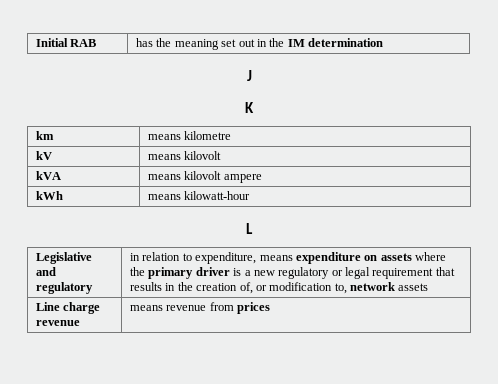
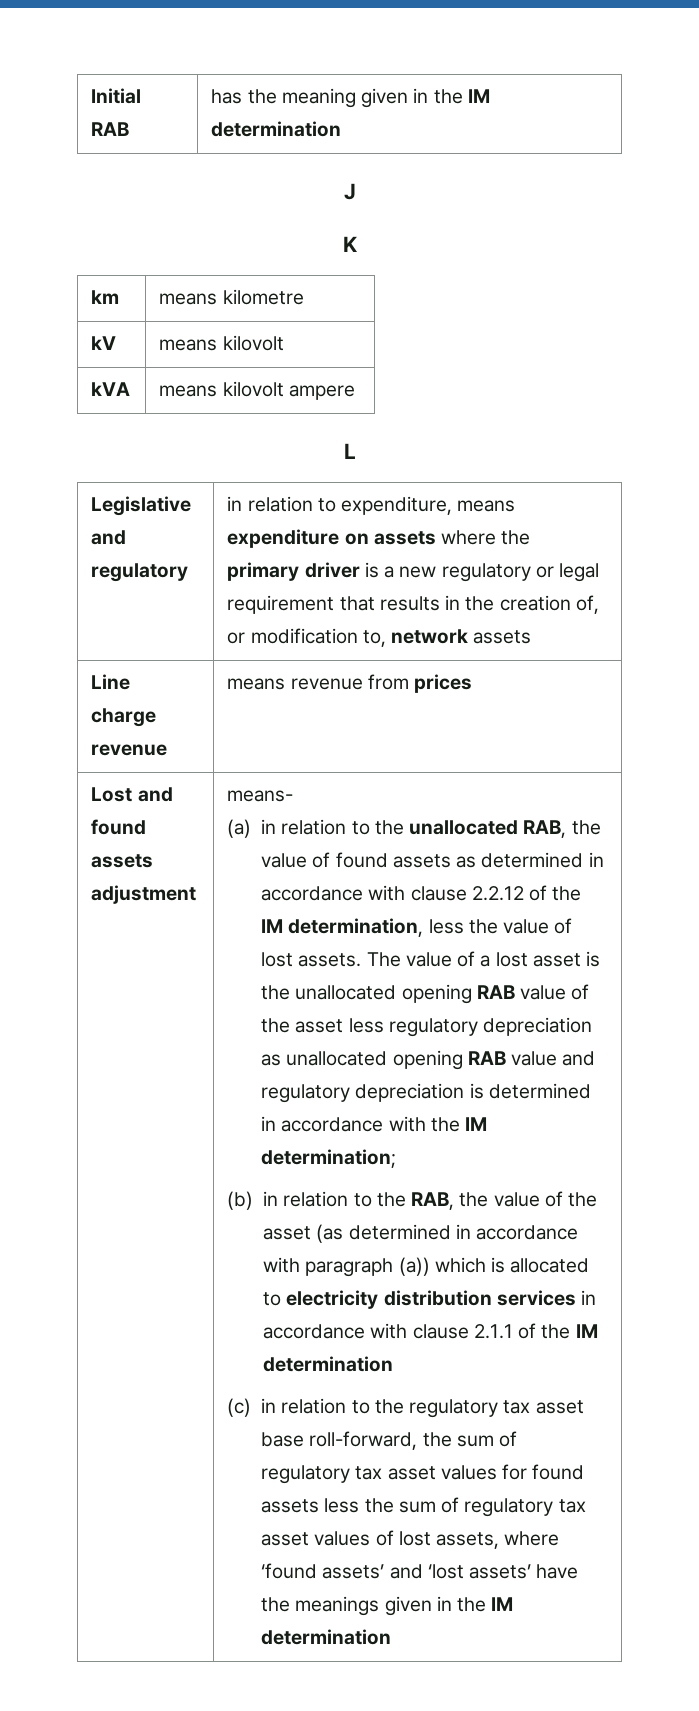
- Initial RAB | has the meaning set out in the IM determination
+ Initial RAB | has the meaning given in the IM determination
- kWh | means kilowatt-hour
+ Lost and found assets adjustment | means-
+ (a) in relation to the unallocated RAB, the value of found assets as determined in accordance with clause 2.2.12 of the IM determination, less the value of lost assets. The value of a lost asset is the unallocated opening RAB value of the asset less regulatory depreciation as unallocated opening RAB value and regulatory depreciation is determined in accordance with the IM determination;
+ (b) in relation to the RAB, the value of the asset (as determined in accordance with paragraph (a)) which is allocated to electricity distribution services in accordance with clause 2.1.1 of the IM determination
+ (c) in relation to the regulatory tax asset base roll-forward, the sum of regulatory tax asset values for found assets less the sum of regulatory tax asset values of lost assets, where ‘found assets’ and ‘lost assets’ have the meanings given in the IM determination

